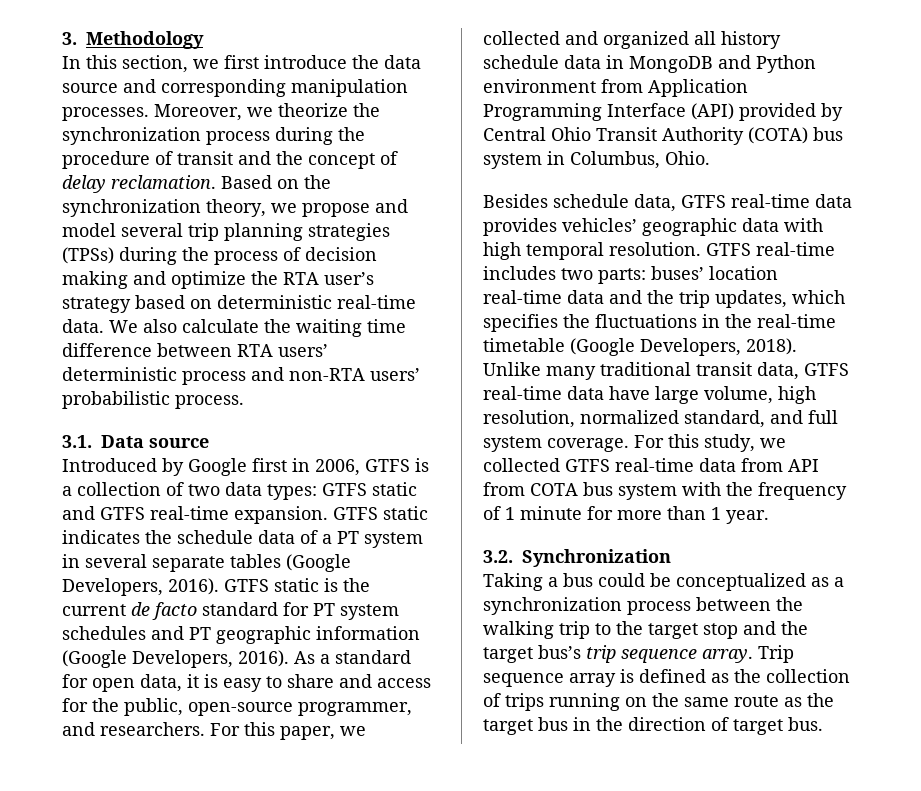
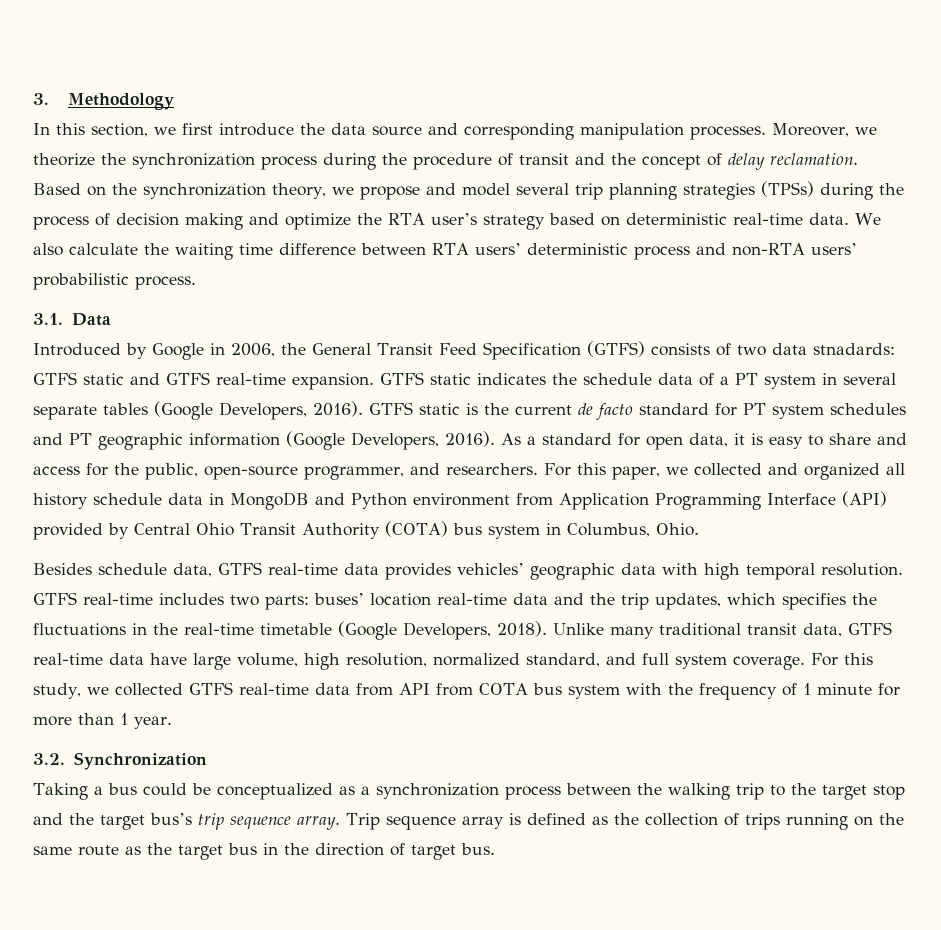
- 3.1. Data source
+ 3.1. Data
- Introduced by Google first in 2006, GTFS is a collection of two data types: GTFS static and GTFS real-time expansion.
+ Introduced by Google in 2006, the General Transit Feed Specification (GTFS) consists of two data stnadards: GTFS static and GTFS real-time expansion.

